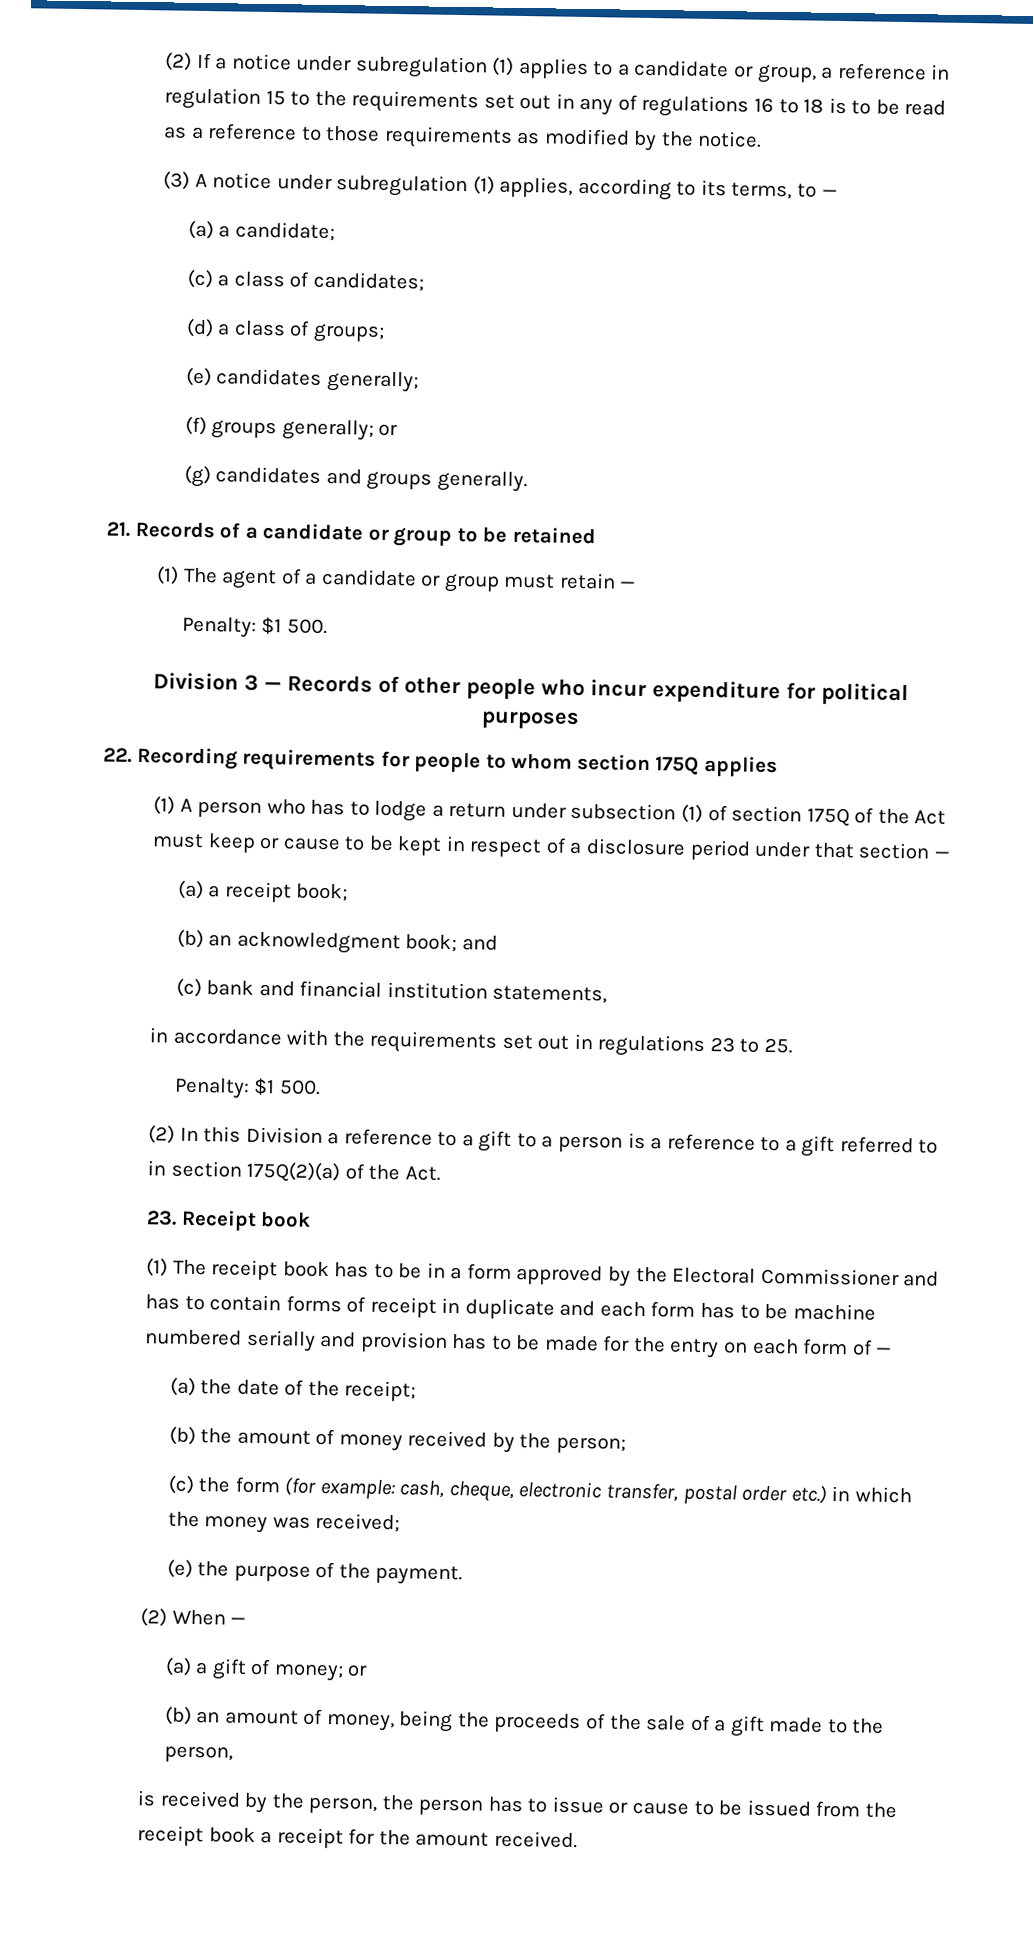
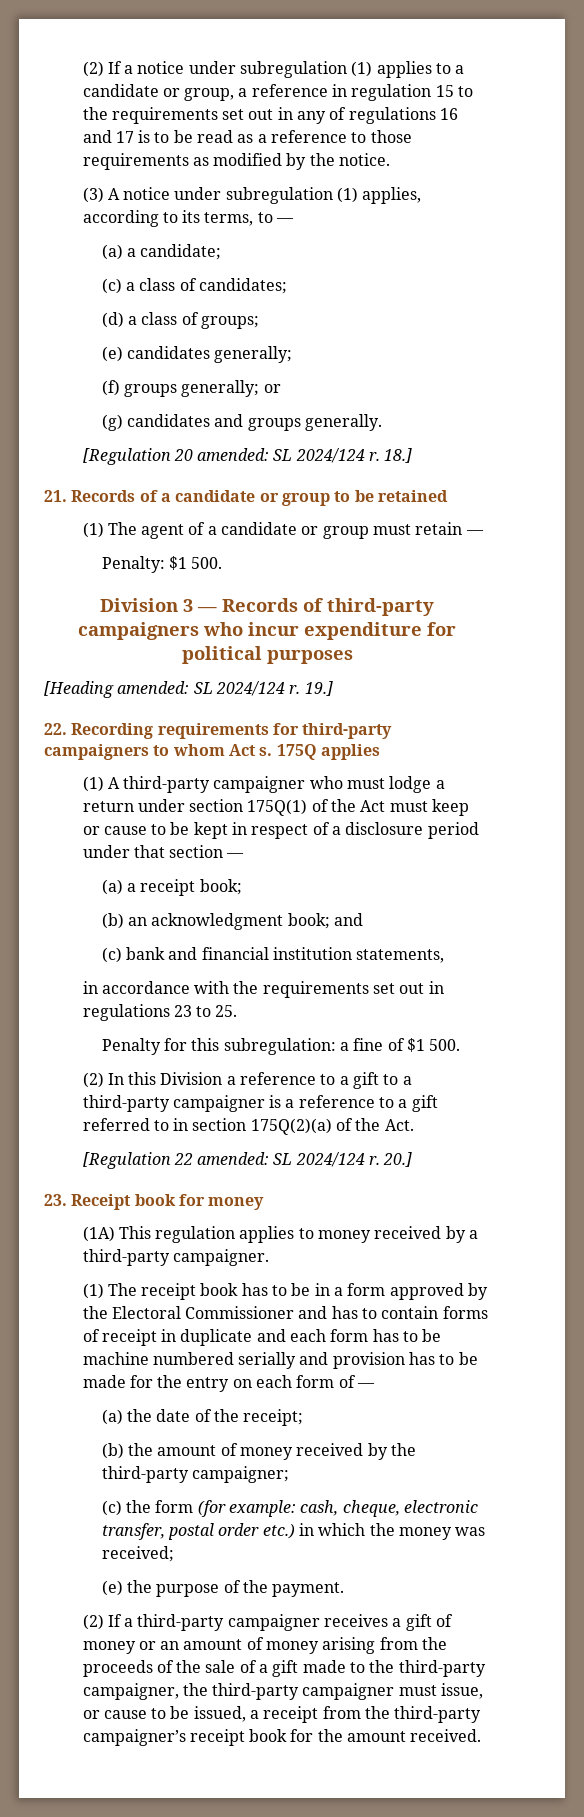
- (2) If a notice under subregulation (1) applies to a candidate or group, a reference in regulation 15 to the requirements set out in any of regulations 16 to 18 is to be read as a reference to those requirements as modified by the notice.
+ (2) If a notice under subregulation (1) applies to a candidate or group, a reference in regulation 15 to the requirements set out in any of regulations 16 and 17 is to be read as a reference to those requirements as modified by the notice.
+ [Regulation 20 amended: SL 2024/124 r. 18.]
- Division 3 — Records of other people who incur expenditure for political purposes
+ Division 3 — Records of third-party campaigners who incur expenditure for political purposes
- 22. Recording requirements for people to whom section 175Q applies
- (1) A person who has to lodge a return under subsection (1) of section 175Q of the Act must keep or cause to be kept in respect of a disclosure period under that section —
+ [Heading amended: SL 2024/124 r. 19.]
+ 22. Recording requirements for third-party campaigners to whom Act s. 175Q applies
+ (1) A third-party campaigner who must lodge a return under section 175Q(1) of the Act must keep or cause to be kept in respect of a disclosure period under that section —
  in accordance with the requirements set out in regulations 23 to 25.
- Penalty: $1 500.
+ Penalty for this subregulation: a fine of $1 500.
- (2) In this Division a reference to a gift to a person is a reference to a gift referred to in section 175Q(2)(a) of the Act.
+ (2) In this Division a reference to a gift to a third-party campaigner is a reference to a gift referred to in section 175Q(2)(a) of the Act.
- 23. Receipt book
+ [Regulation 22 amended: SL 2024/124 r. 20.]
+ 23. Receipt book for money
+ (1A) This regulation applies to money received by a third-party campaigner.
- (b) the amount of money received by the person;
+ (b) the amount of money received by the third-party campaigner;
- (2) When —
- (a) a gift of money; or
- (b) an amount of money, being the proceeds of the sale of a gift made to the person,
- is received by the person, the person has to issue or cause to be issued from the receipt book a receipt for the amount received.
+ (2) If a third-party campaigner receives a gift of money or an amount of money arising from the proceeds of the sale of a gift made to the third-party campaigner, the third-party campaigner must issue, or cause to be issued, a receipt from the third-party campaigner’s receipt book for the amount received.

